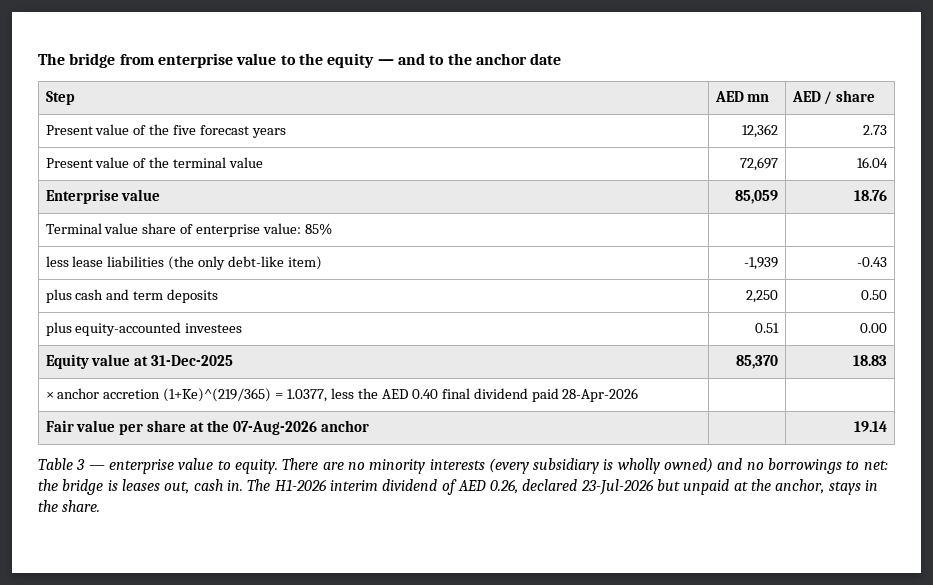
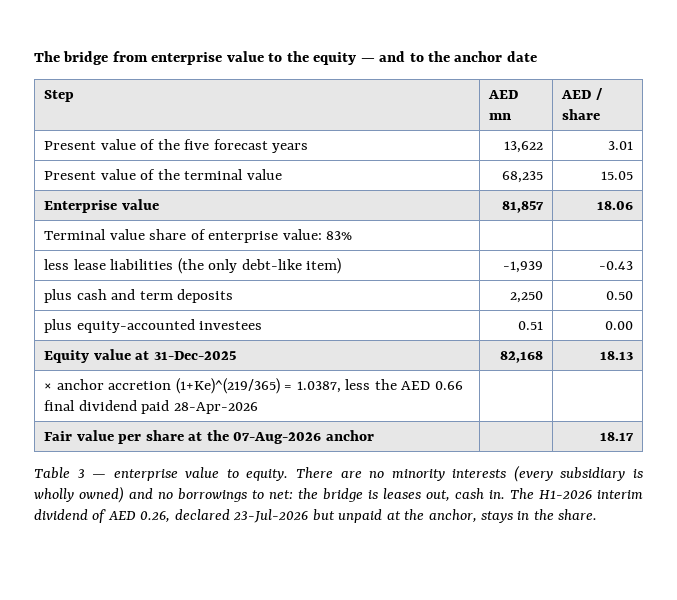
- Present value of the five forecast years | 12,362 | 2.73
+ Present value of the five forecast years | 13,622 | 3.01
- Present value of the terminal value | 72,697 | 16.04
+ Present value of the terminal value | 68,235 | 15.05
- Enterprise value | 85,059 | 18.76
+ Enterprise value | 81,857 | 18.06
- Terminal value share of enterprise value: 85% | |
+ Terminal value share of enterprise value: 83% | |
- Equity value at 31-Dec-2025 | 85,370 | 18.83
+ Equity value at 31-Dec-2025 | 82,168 | 18.13
- × anchor accretion (1+Ke)^(219/365) = 1.0377, less the AED 0.40 final dividend paid 28-Apr-2026 | |
+ × anchor accretion (1+Ke)^(219/365) = 1.0387, less the AED 0.66 final dividend paid 28-Apr-2026 | |
- Fair value per share at the 07-Aug-2026 anchor | | 19.14
+ Fair value per share at the 07-Aug-2026 anchor | | 18.17

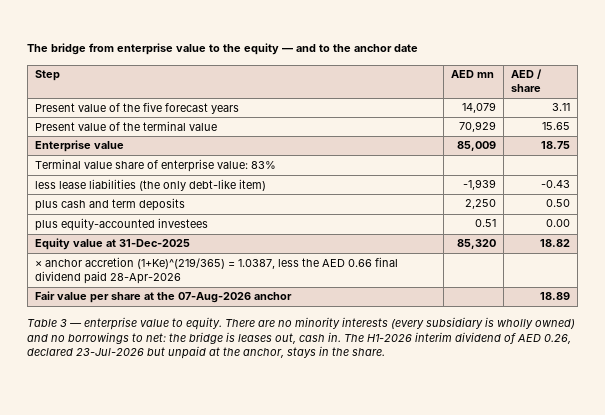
- Present value of the five forecast years | 13,622 | 3.01
+ Present value of the five forecast years | 14,079 | 3.11
- Present value of the terminal value | 68,235 | 15.05
+ Present value of the terminal value | 70,929 | 15.65
- Enterprise value | 81,857 | 18.06
+ Enterprise value | 85,009 | 18.75
- Equity value at 31-Dec-2025 | 82,168 | 18.13
+ Equity value at 31-Dec-2025 | 85,320 | 18.82
- Fair value per share at the 07-Aug-2026 anchor | | 18.17
+ Fair value per share at the 07-Aug-2026 anchor | | 18.89

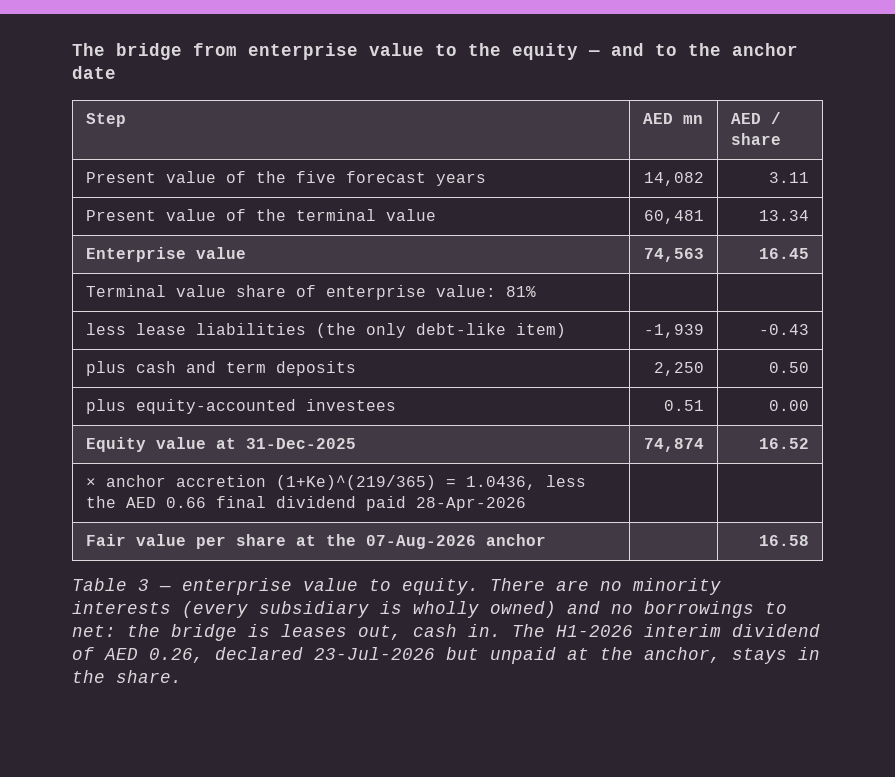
- Present value of the five forecast years | 14,079 | 3.11
+ Present value of the five forecast years | 14,082 | 3.11
- Present value of the terminal value | 70,929 | 15.65
+ Present value of the terminal value | 60,481 | 13.34
- Enterprise value | 85,009 | 18.75
+ Enterprise value | 74,563 | 16.45
- Terminal value share of enterprise value: 83% | |
+ Terminal value share of enterprise value: 81% | |
- Equity value at 31-Dec-2025 | 85,320 | 18.82
+ Equity value at 31-Dec-2025 | 74,874 | 16.52
- × anchor accretion (1+Ke)^(219/365) = 1.0387, less the AED 0.66 final dividend paid 28-Apr-2026 | |
+ × anchor accretion (1+Ke)^(219/365) = 1.0436, less the AED 0.66 final dividend paid 28-Apr-2026 | |
- Fair value per share at the 07-Aug-2026 anchor | | 18.89
+ Fair value per share at the 07-Aug-2026 anchor | | 16.58

